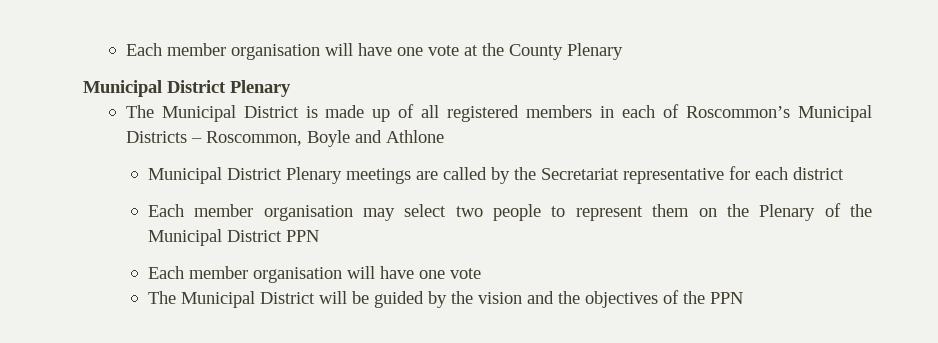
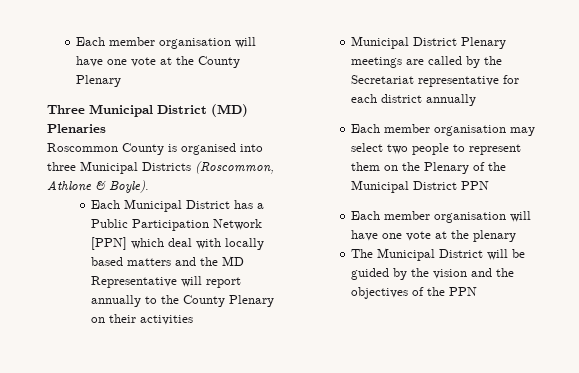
  Each member organisation will have one vote at the County Plenary
- Municipal District Plenary
- The Municipal District is made up of all registered members in each of Roscommon’s Municipal Districts – Roscommon, Boyle and Athlone
+ Three Municipal District (MD) Plenaries
+ Roscommon County is organised into three Municipal Districts (Roscommon, Athlone & Boyle).
+ Each Municipal District has a Public Participation Network [PPN] which deal with locally based matters and the MD Representative will report annually to the County Plenary on their activities
- Municipal District Plenary meetings are called by the Secretariat representative for each district
+ Municipal District Plenary meetings are called by the Secretariat representative for each district annually
  Each member organisation may select two people to represent them on the Plenary of the Municipal District PPN
- Each member organisation will have one vote
+ Each member organisation will have one vote at the plenary

